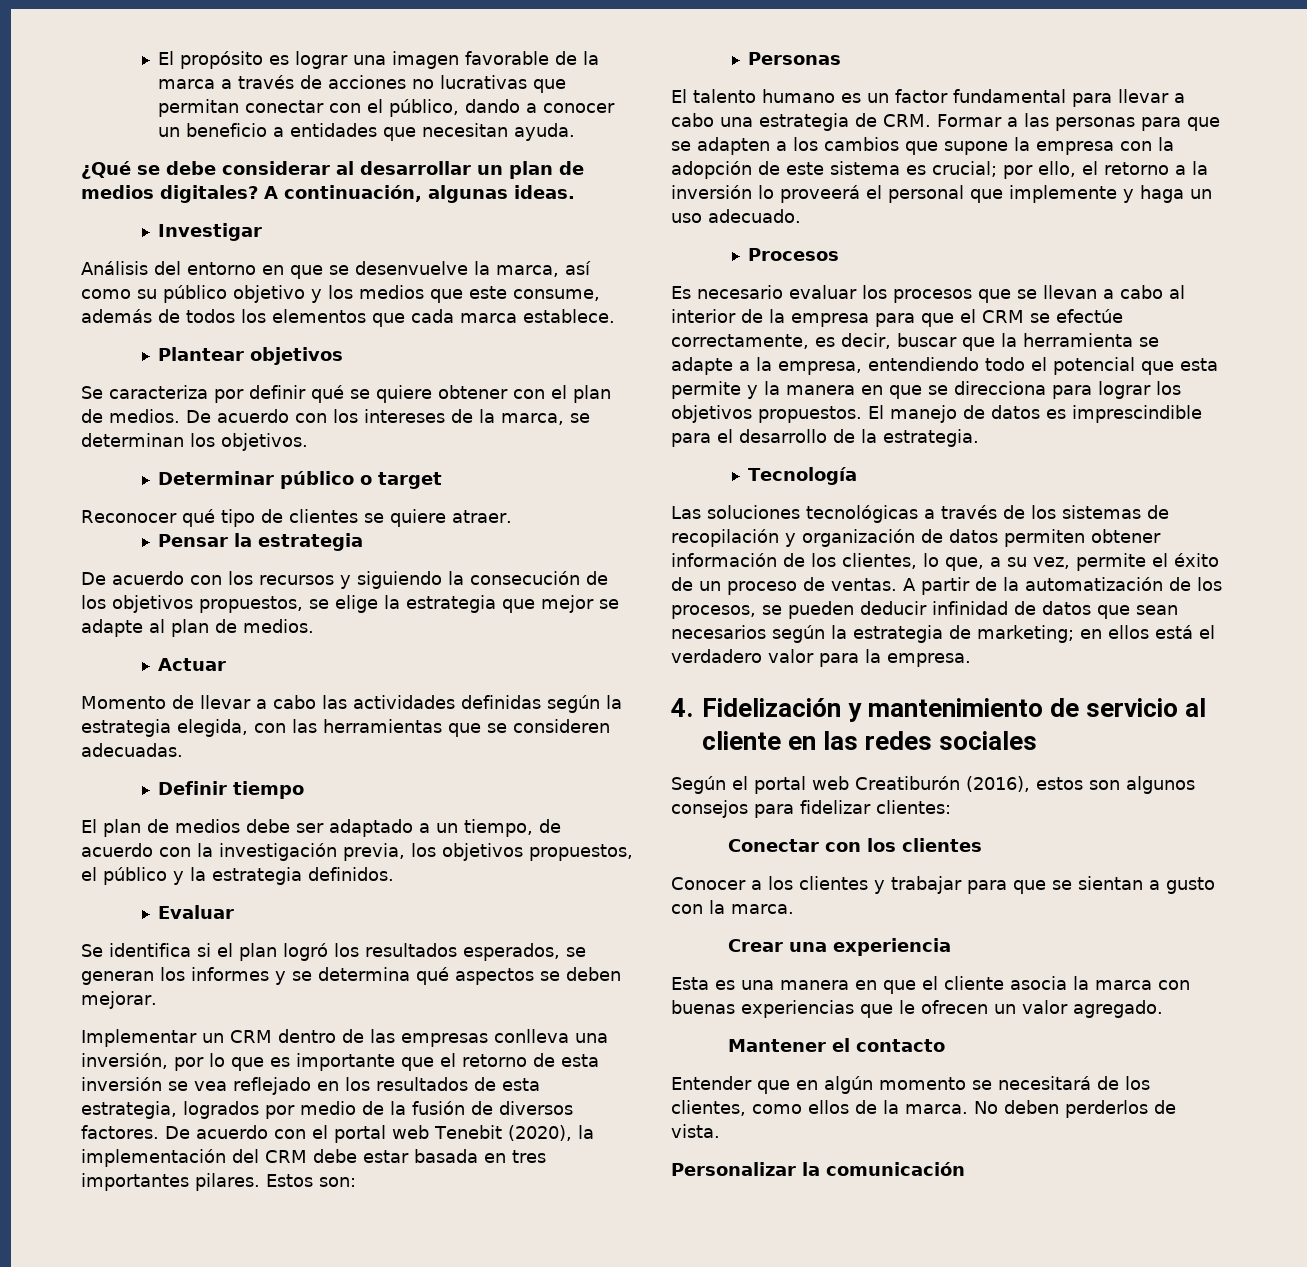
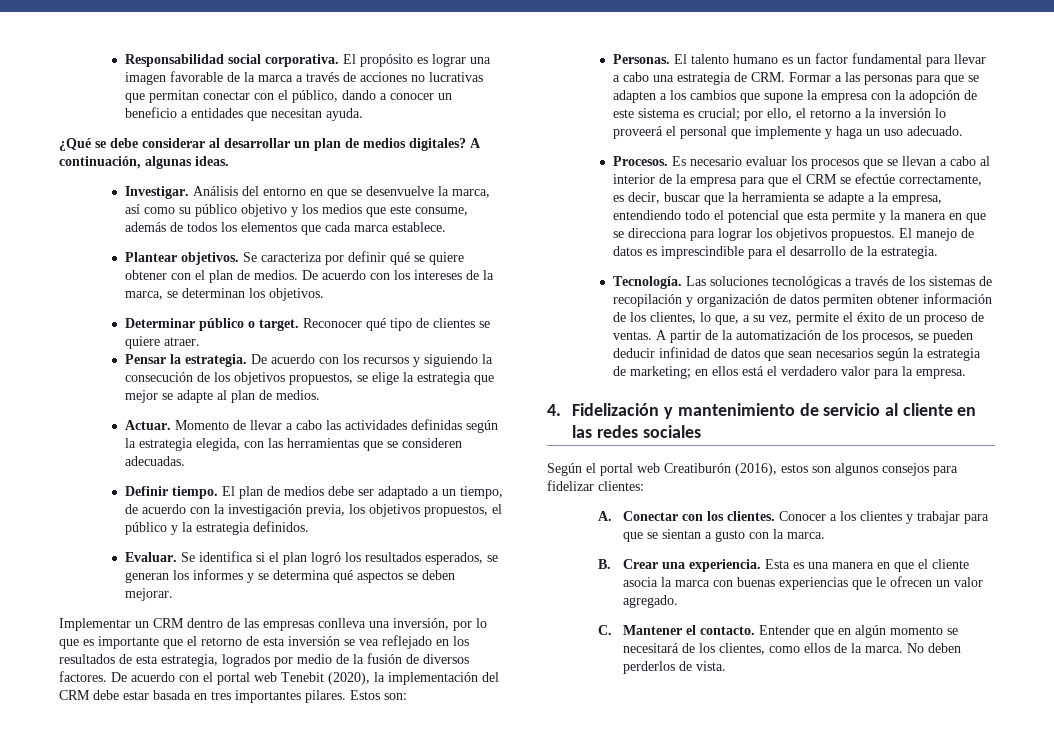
+ Responsabilidad social corporativa.
- Investigar
- Análisis del entorno en que se desenvuelve la marca, así como su público objetivo y los medios que este consume, además de todos los elementos que cada marca establece.
+ Investigar. Análisis del entorno en que se desenvuelve la marca, así como su público objetivo y los medios que este consume, además de todos los elementos que cada marca establece.
- Plantear objetivos
- Se caracteriza por definir qué se quiere obtener con el plan de medios.
+ Plantear objetivos. Se caracteriza por definir qué se quiere obtener con el plan de medios.
- Determinar público o target
- Reconocer qué tipo de clientes se quiere atraer.
+ Determinar público o target. Reconocer qué tipo de clientes se quiere atraer.
- Pensar la estrategia
- De acuerdo con los recursos y siguiendo la consecución de los objetivos propuestos, se elige la estrategia que mejor se adapte al plan de medios.
+ Pensar la estrategia. De acuerdo con los recursos y siguiendo la consecución de los objetivos propuestos, se elige la estrategia que mejor se adapte al plan de medios.
- Actuar
- Momento de llevar a cabo las actividades definidas según la estrategia elegida, con las herramientas que se consideren adecuadas.
+ Actuar. Momento de llevar a cabo las actividades definidas según la estrategia elegida, con las herramientas que se consideren adecuadas.
- Definir tiempo
- El plan de medios debe ser adaptado a un tiempo, de acuerdo con la investigación previa, los objetivos propuestos, el público y la estrategia definidos.
+ Definir tiempo. El plan de medios debe ser adaptado a un tiempo, de acuerdo con la investigación previa, los objetivos propuestos, el público y la estrategia definidos.
- Evaluar
- Se identifica si el plan logró los resultados esperados, se generan los informes y se determina qué aspectos se deben mejorar.
+ Evaluar. Se identifica si el plan logró los resultados esperados, se generan los informes y se determina qué aspectos se deben mejorar.
- Personas
- El talento humano es un factor fundamental para llevar a cabo una estrategia de CRM. Formar a las personas para que se adapten a los cambios que supone la empresa con la adopción de este sistema es crucial; por ello, el retorno a la inversión lo proveerá el personal que implemente y haga un uso adecuado.
+ Personas. El talento humano es un factor fundamental para llevar a cabo una estrategia de CRM. Formar a las personas para que se adapten a los cambios que supone la empresa con la adopción de este sistema es crucial; por ello, el retorno a la inversión lo proveerá el personal que implemente y haga un uso adecuado.
- Procesos
- Es necesario evaluar los procesos que se llevan a cabo al interior de la empresa para que el CRM se efectúe correctamente, es decir, buscar que la herramienta se adapte a la empresa, entendiendo todo el potencial que esta permite y la manera en que se direcciona para lograr los objetivos propuestos.
+ Procesos. Es necesario evaluar los procesos que se llevan a cabo al interior de la empresa para que el CRM se efectúe correctamente, es decir, buscar que la herramienta se adapte a la empresa, entendiendo todo el potencial que esta permite y la manera en que se direcciona para lograr los objetivos propuestos.
- Tecnología
- Las soluciones tecnológicas a través de los sistemas de recopilación y organización de datos permiten obtener información de los clientes, lo que, a su vez, permite el éxito de un proceso de ventas.
+ Tecnología. Las soluciones tecnológicas a través de los sistemas de recopilación y organización de datos permiten obtener información de los clientes, lo que, a su vez, permite el éxito de un proceso de ventas.
- Conectar con los clientes
- Conocer a los clientes y trabajar para que se sientan a gusto con la marca.
+ A. Conectar con los clientes. Conocer a los clientes y trabajar para que se sientan a gusto con la marca.
- Crear una experiencia
- Esta es una manera en que el cliente asocia la marca con buenas experiencias que le ofrecen un valor agregado.
+ B. Crear una experiencia. Esta es una manera en que el cliente asocia la marca con buenas experiencias que le ofrecen un valor agregado.
- Mantener el contacto
- Entender que en algún momento se necesitará de los clientes, como ellos de la marca.
+ C. Mantener el contacto. Entender que en algún momento se necesitará de los clientes, como ellos de la marca.
- Personalizar la comunicación

